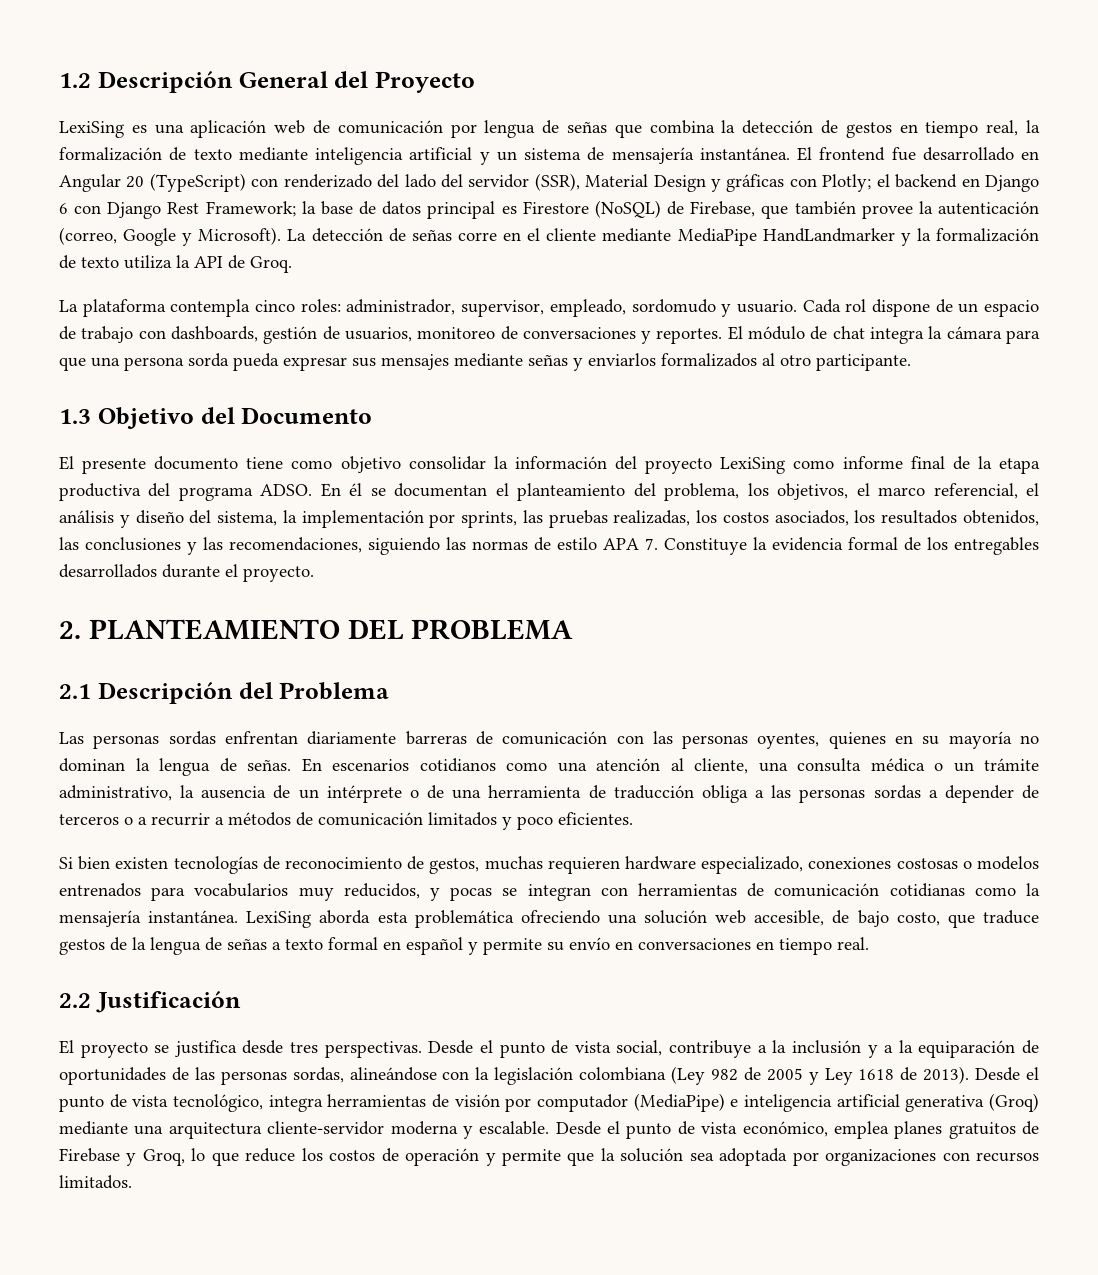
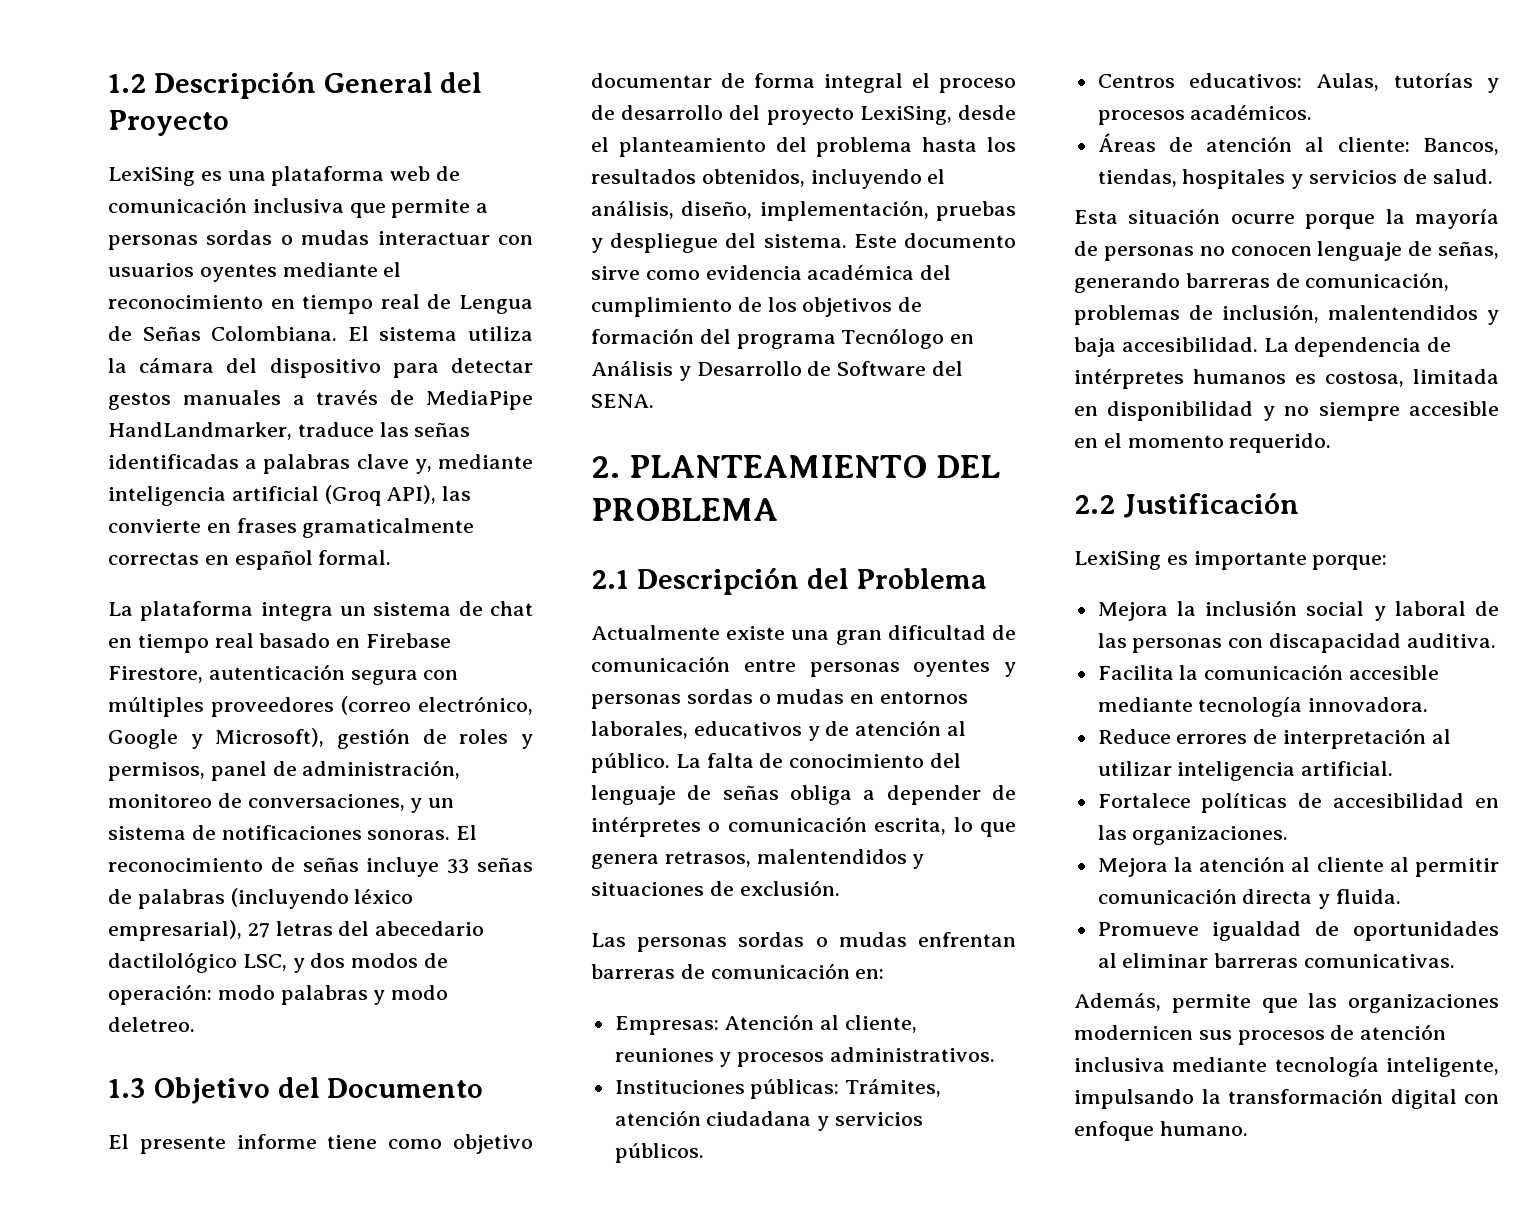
- LexiSing es una aplicación web de comunicación por lengua de señas que combina la detección de gestos en tiempo real, la formalización de texto mediante inteligencia artificial y un sistema de mensajería instantánea. El frontend fue desarrollado en Angular 20 (TypeScript) con renderizado del lado del servidor (SSR), Material Design y gráficas con Plotly; el backend en Django 6 con Django Rest Framework; la base de datos principal es Firestore (NoSQL) de Firebase, que también provee la autenticación (correo, Google y Microsoft). La detección de señas corre en el cliente mediante MediaPipe HandLandmarker y la formalización de texto utiliza la API de Groq.
- La plataforma contempla cinco roles: administrador, supervisor, empleado, sordomudo y usuario. Cada rol dispone de un espacio de trabajo con dashboards, gestión de usuarios, monitoreo de conversaciones y reportes. El módulo de chat integra la cámara para que una persona sorda pueda expresar sus mensajes mediante señas y enviarlos formalizados al otro participante.
+ LexiSing es una plataforma web de comunicación inclusiva que permite a personas sordas o mudas interactuar con usuarios oyentes mediante el reconocimiento en tiempo real de Lengua de Señas Colombiana. El sistema utiliza la cámara del dispositivo para detectar gestos manuales a través de MediaPipe HandLandmarker, traduce las señas identificadas a palabras clave y, mediante inteligencia artificial (Groq API), las convierte en frases gramaticalmente correctas en español formal.
+ La plataforma integra un sistema de chat en tiempo real basado en Firebase Firestore, autenticación segura con múltiples proveedores (correo electrónico, Google y Microsoft), gestión de roles y permisos, panel de administración, monitoreo de conversaciones, y un sistema de notificaciones sonoras. El reconocimiento de señas incluye 33 señas de palabras (incluyendo léxico empresarial), 27 letras del abecedario dactilológico LSC, y dos modos de operación: modo palabras y modo deletreo.
- El presente documento tiene como objetivo consolidar la información del proyecto LexiSing como informe final de la etapa productiva del programa ADSO. En él se documentan el planteamiento del problema, los objetivos, el marco referencial, el análisis y diseño del sistema, la implementación por sprints, las pruebas realizadas, los costos asociados, los resultados obtenidos, las conclusiones y las recomendaciones, siguiendo las normas de estilo APA 7. Constituye la evidencia formal de los entregables desarrollados durante el proyecto.
+ El presente informe tiene como objetivo documentar de forma integral el proceso de desarrollo del proyecto LexiSing, desde el planteamiento del problema hasta los resultados obtenidos, incluyendo el análisis, diseño, implementación, pruebas y despliegue del sistema. Este documento sirve como evidencia académica del cumplimiento de los objetivos de formación del programa Tecnólogo en Análisis y Desarrollo de Software del SENA.
- Las personas sordas enfrentan diariamente barreras de comunicación con las personas oyentes, quienes en su mayoría no dominan la lengua de señas. En escenarios cotidianos como una atención al cliente, una consulta médica o un trámite administrativo, la ausencia de un intérprete o de una herramienta de traducción obliga a las personas sordas a depender de terceros o a recurrir a métodos de comunicación limitados y poco eficientes.
- Si bien existen tecnologías de reconocimiento de gestos, muchas requieren hardware especializado, conexiones costosas o modelos entrenados para vocabularios muy reducidos, y pocas se integran con herramientas de comunicación cotidianas como la mensajería instantánea. LexiSing aborda esta problemática ofreciendo una solución web accesible, de bajo costo, que traduce gestos de la lengua de señas a texto formal en español y permite su envío en conversaciones en tiempo real.
+ Actualmente existe una gran dificultad de comunicación entre personas oyentes y personas sordas o mudas en entornos laborales, educativos y de atención al público. La falta de conocimiento del lenguaje de señas obliga a depender de intérpretes o comunicación escrita, lo que genera retrasos, malentendidos y situaciones de exclusión.
+ Las personas sordas o mudas enfrentan barreras de comunicación en:
+ Empresas: Atención al cliente, reuniones y procesos administrativos.
+ Instituciones públicas: Trámites, atención ciudadana y servicios públicos.
+ Centros educativos: Aulas, tutorías y procesos académicos.
+ Áreas de atención al cliente: Bancos, tiendas, hospitales y servicios de salud.
+ Esta situación ocurre porque la mayoría de personas no conocen lenguaje de señas, generando barreras de comunicación, problemas de inclusión, malentendidos y baja accesibilidad. La dependencia de intérpretes humanos es costosa, limitada en disponibilidad y no siempre accesible en el momento requerido.
  2.2 Justificación
- El proyecto se justifica desde tres perspectivas. Desde el punto de vista social, contribuye a la inclusión y a la equiparación de oportunidades de las personas sordas, alineándose con la legislación colombiana (Ley 982 de 2005 y Ley 1618 de 2013). Desde el punto de vista tecnológico, integra herramientas de visión por computador (MediaPipe) e inteligencia artificial generativa (Groq) mediante una arquitectura cliente-servidor moderna y escalable. Desde el punto de vista económico, emplea planes gratuitos de Firebase y Groq, lo que reduce los costos de operación y permite que la solución sea adoptada por organizaciones con recursos limitados.
+ LexiSing es importante porque:
+ Mejora la inclusión social y laboral de las personas con discapacidad auditiva.
+ Facilita la comunicación accesible mediante tecnología innovadora.
+ Reduce errores de interpretación al utilizar inteligencia artificial.
+ Fortalece políticas de accesibilidad en las organizaciones.
+ Mejora la atención al cliente al permitir comunicación directa y fluida.
+ Promueve igualdad de oportunidades al eliminar barreras comunicativas.
+ Además, permite que las organizaciones modernicen sus procesos de atención inclusiva mediante tecnología inteligente, impulsando la transformación digital con enfoque humano.

